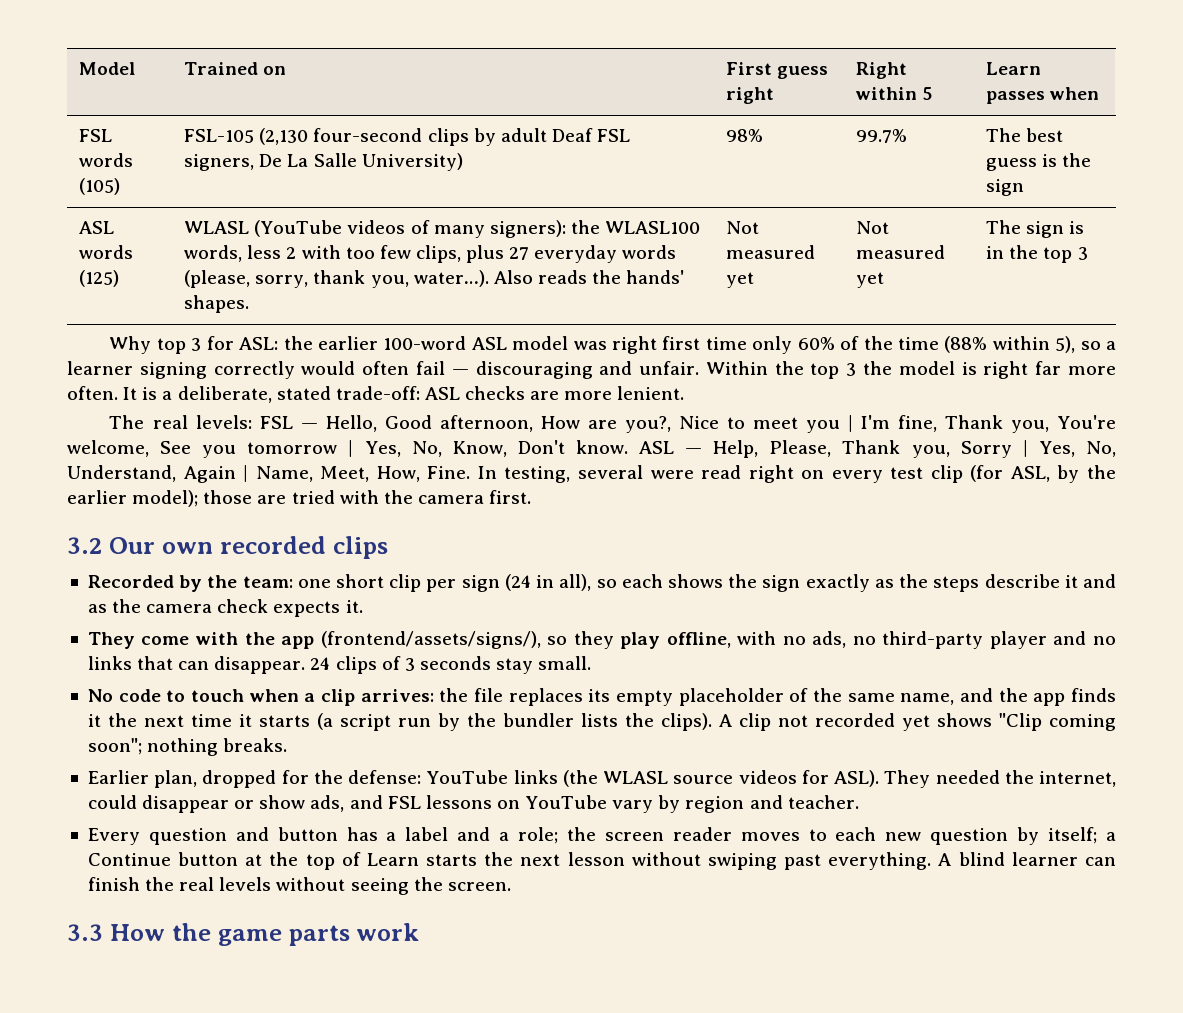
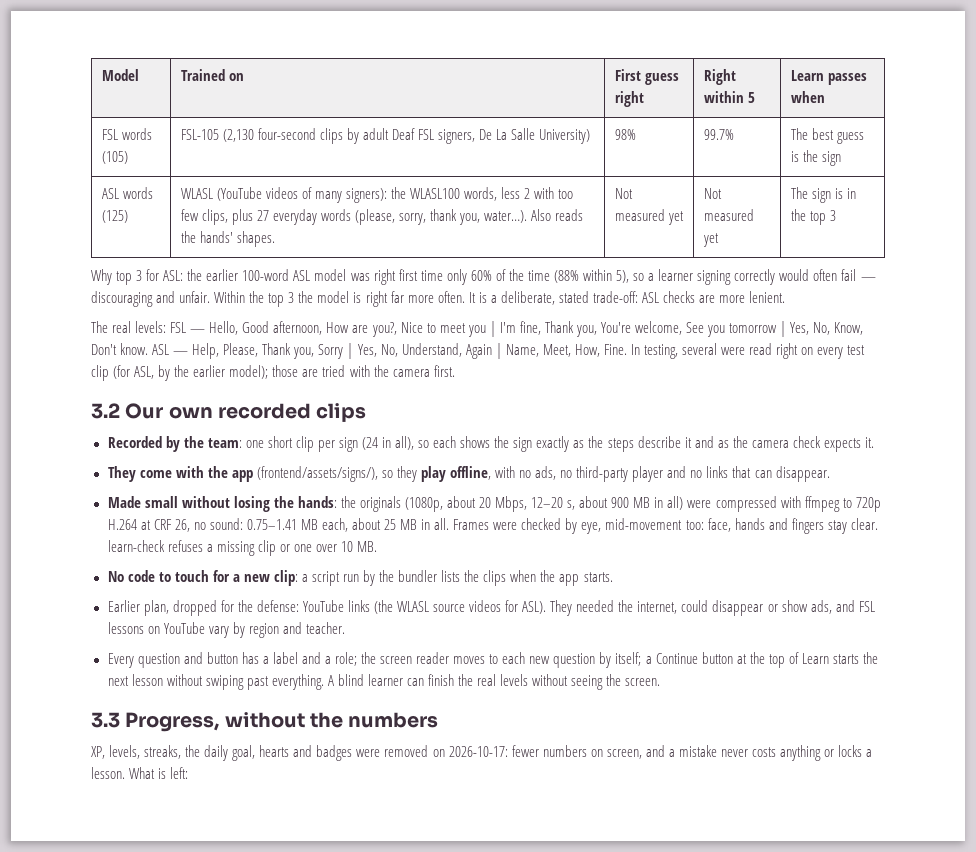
- They come with the app (frontend/assets/signs/), so they play offline, with no ads, no third-party player and no links that can disappear. 24 clips of 3 seconds stay small.
- No code to touch when a clip arrives: the file replaces its empty placeholder of the same name, and the app finds it the next time it starts (a script run by the bundler lists the clips). A clip not recorded yet shows "Clip coming soon"; nothing breaks.
+ They come with the app (frontend/assets/signs/), so they play offline, with no ads, no third-party player and no links that can disappear.
+ Made small without losing the hands: the originals (1080p, about 20 Mbps, 12–20 s, about 900 MB in all) were compressed with ffmpeg to 720p H.264 at CRF 26, no sound: 0.75–1.41 MB each, about 25 MB in all. Frames were checked by eye, mid-movement too: face, hands and fingers stay clear. learn-check refuses a missing clip or one over 10 MB.
+ No code to touch for a new clip: a script run by the bundler lists the clips when the app starts.
- 3.3 How the game parts work
+ 3.3 Progress, without the numbers
+ XP, levels, streaks, the daily goal, hearts and badges were removed on 2026-10-17: fewer numbers on screen, and a mistake never costs anything or locks a lesson. What is left:

